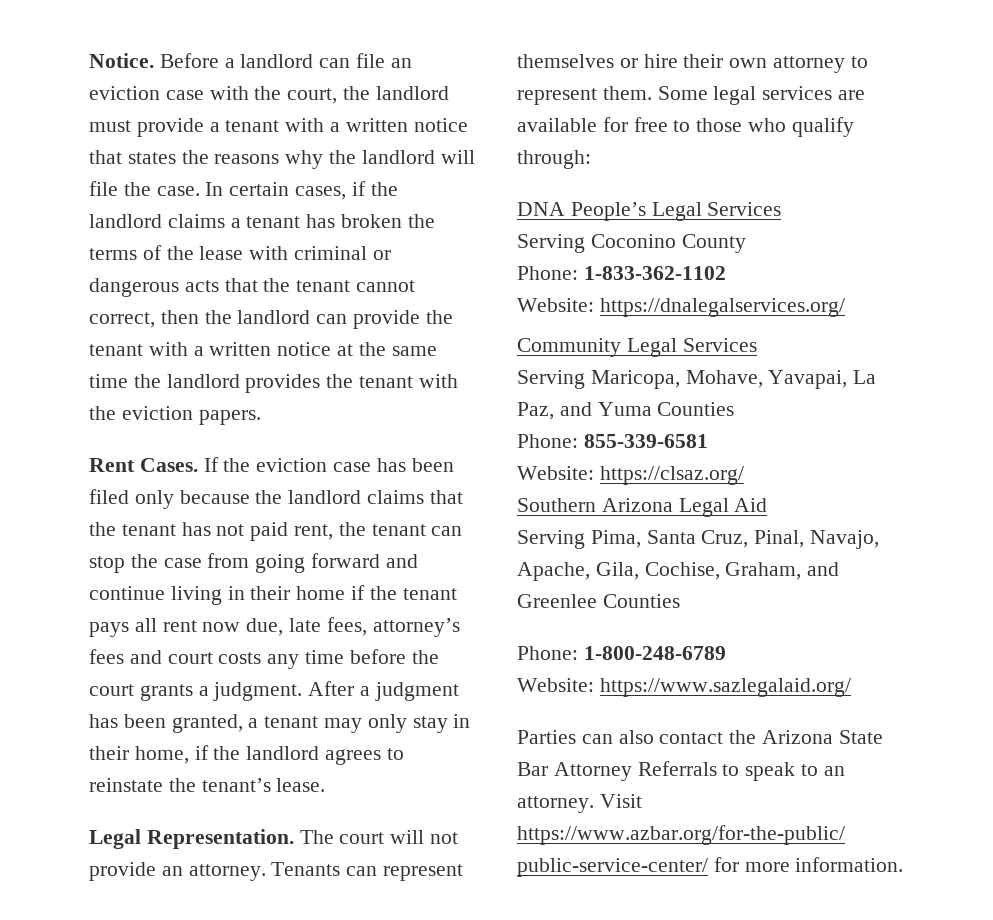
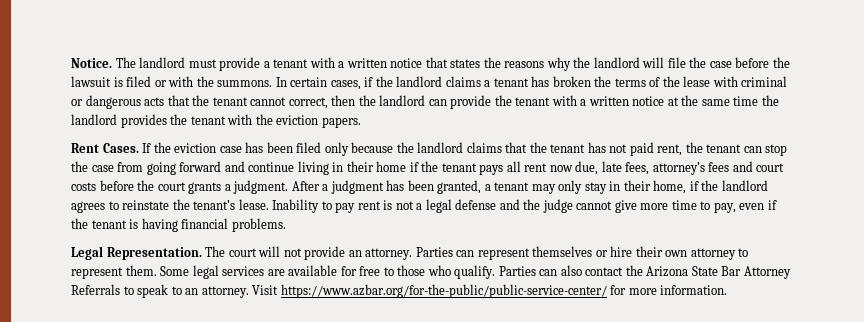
- Before a landlord can file an eviction case with the court, the landlord must provide a tenant with a written notice that states the reasons why the landlord will file the case.
+ The landlord must provide a tenant with a written notice that states the reasons why the landlord will file the case before the lawsuit is filed or with the summons.
- If the eviction case has been filed only because the landlord claims that the tenant has not paid rent, the tenant can stop the case from going forward and continue living in their home if the tenant pays all rent now due, late fees, attorney’s fees and court costs any time before the court grants a judgment.
+ If the eviction case has been filed only because the landlord claims that the tenant has not paid rent, the tenant can stop the case from going forward and continue living in their home if the tenant pays all rent now due, late fees, attorney’s fees and court costs before the court grants a judgment.
+ Inability to pay rent is not a legal defense and the judge cannot give more time to pay, even if the tenant is having financial problems.
- Tenants can represent themselves or hire their own attorney to represent them.
+ Parties can represent themselves or hire their own attorney to represent them.
- Some legal services are available for free to those who qualify through:
- DNA People’s Legal Services
- Serving Coconino County
- Phone: 1-833-362-1102
- Website: https://dnalegalservices.org/
- Community Legal Services
- Serving Maricopa, Mohave, Yavapai, La Paz, and Yuma Counties
- Phone: 855-339-6581
- Website: https://clsaz.org/
- Southern Arizona Legal Aid
- Serving Pima, Santa Cruz, Pinal, Navajo, Apache, Gila, Cochise, Graham, and Greenlee Counties
- Phone: 1-800-248-6789
- Website: https://www.sazlegalaid.org/
- Parties can also contact the Arizona State Bar Attorney Referrals to speak to an attorney.
+ Some legal services are available for free to those who qualify. Parties can also contact the Arizona State Bar Attorney Referrals to speak to an attorney.

